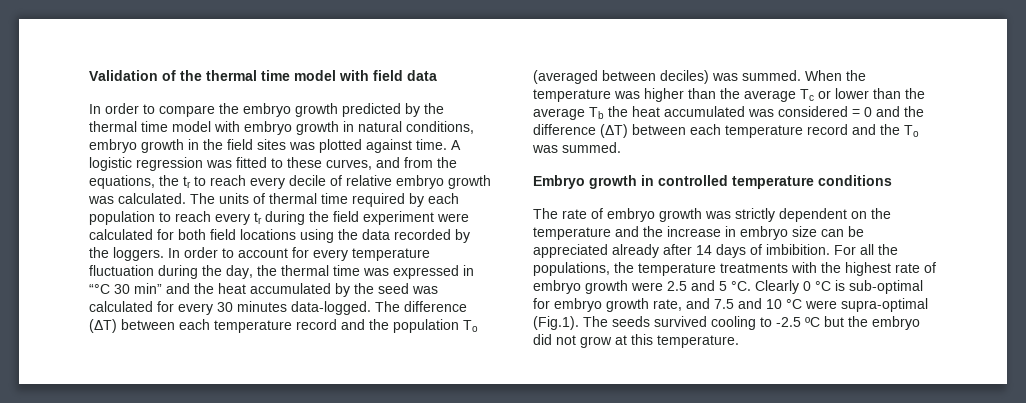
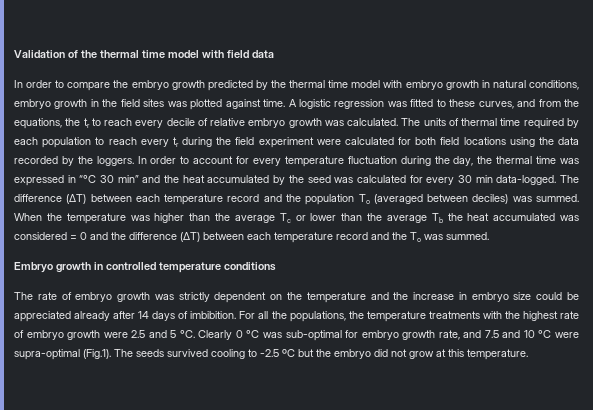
- In order to account for every temperature fluctuation during the day, the thermal time was expressed in “°C 30 min” and the heat accumulated by the seed was calculated for every 30 minutes data-logged.
+ In order to account for every temperature fluctuation during the day, the thermal time was expressed in “°C 30 min” and the heat accumulated by the seed was calculated for every 30 min data-logged.
- The rate of embryo growth was strictly dependent on the temperature and the increase in embryo size can be appreciated already after 14 days of imbibition.
+ The rate of embryo growth was strictly dependent on the temperature and the increase in embryo size could be appreciated already after 14 days of imbibition.
- Clearly 0 °C is sub-optimal for embryo growth rate, and 7.5 and 10 °C were supra-optimal (Fig.1). The seeds survived cooling to -2.5 ºC but the embryo did not grow at this temperature.
+ Clearly 0 °C was sub-optimal for embryo growth rate, and 7.5 and 10 °C were supra-optimal (Fig.1). The seeds survived cooling to -2.5 ºC but the embryo did not grow at this temperature.

